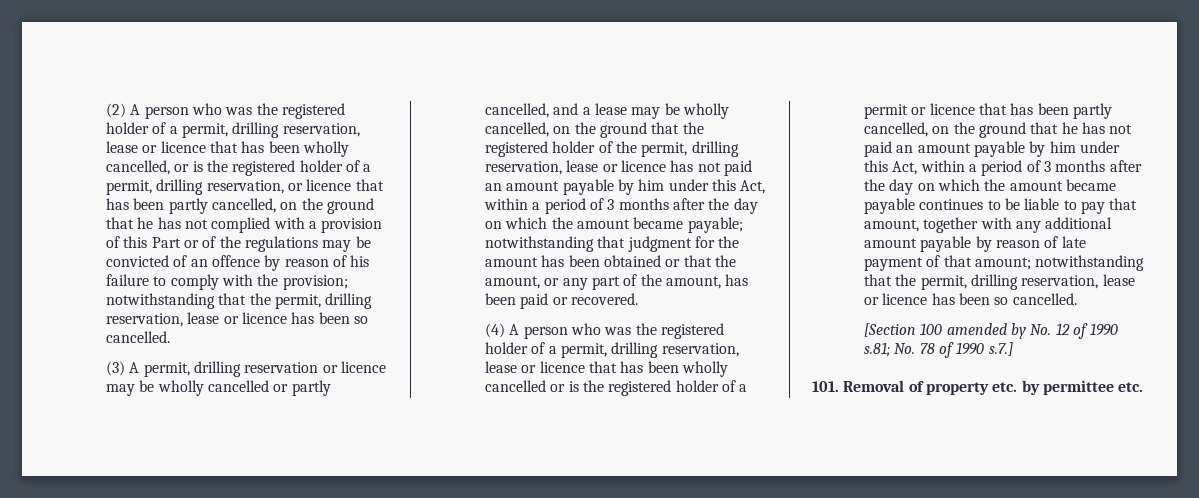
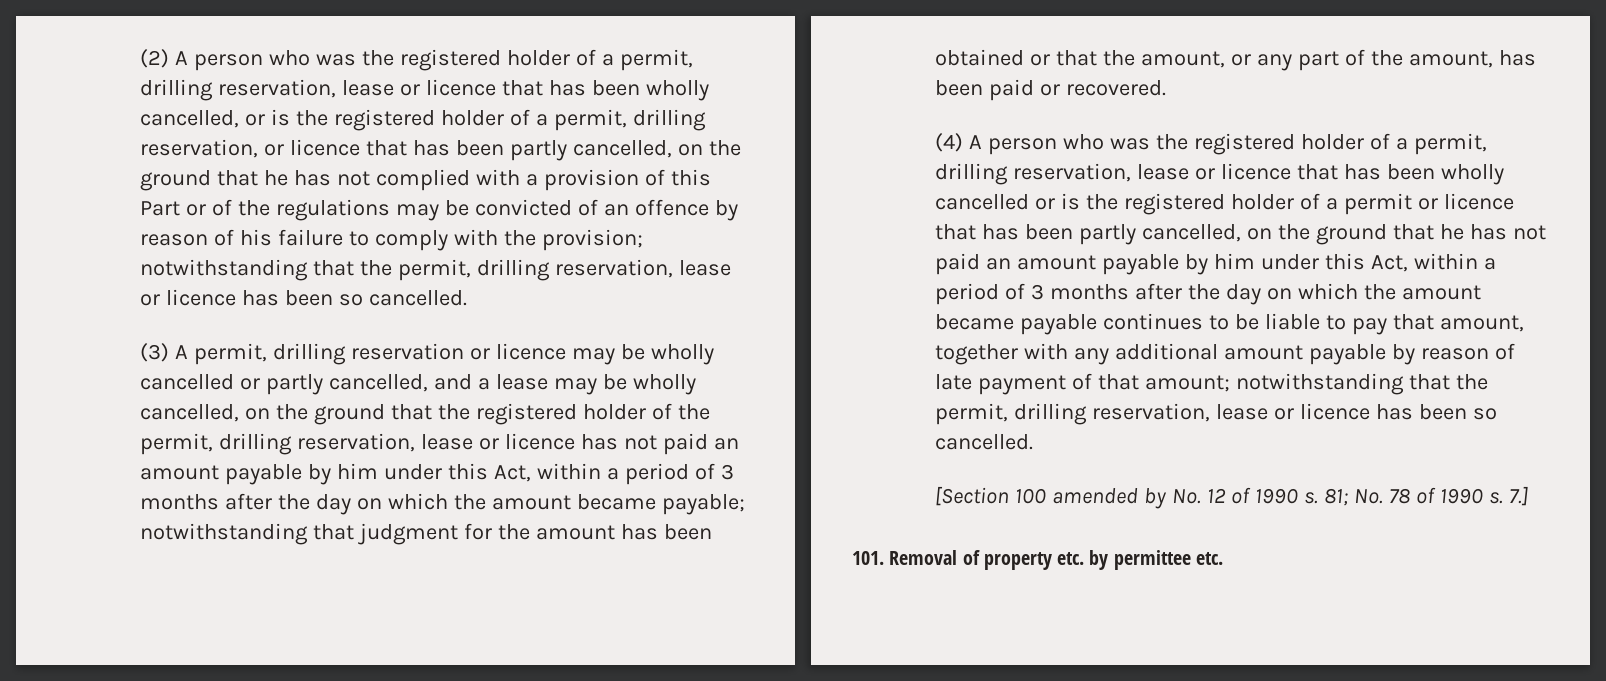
- [Section 100 amended by No. 12 of 1990 s.81; No. 78 of 1990 s.7.]
+ [Section 100 amended by No. 12 of 1990 s. 81; No. 78 of 1990 s. 7.]

